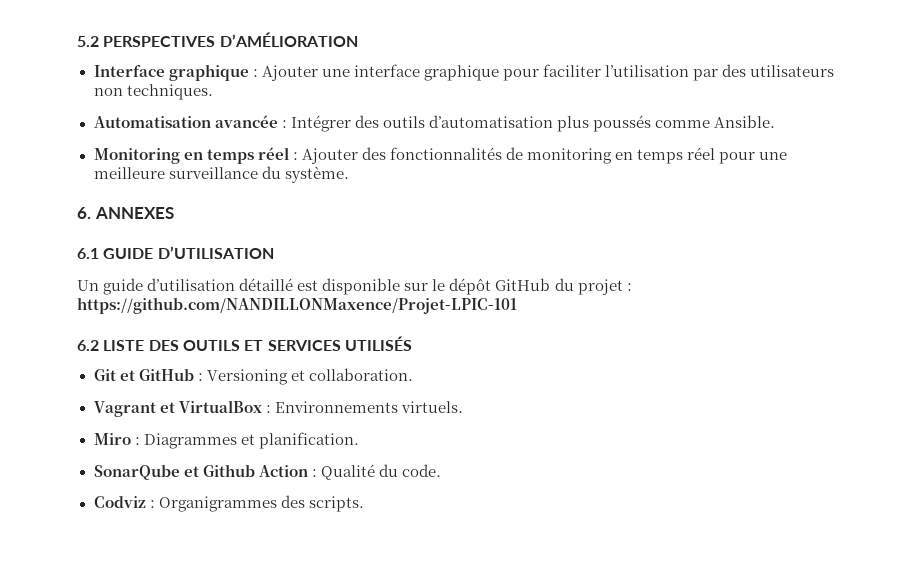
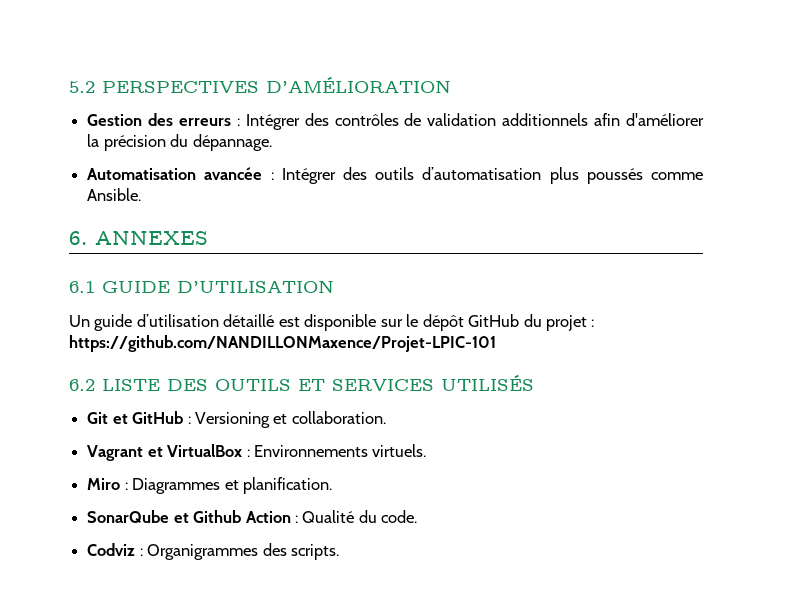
- Interface graphique : Ajouter une interface graphique pour faciliter l’utilisation par des utilisateurs non techniques.
+ Gestion des erreurs : Intégrer des contrôles de validation additionnels afin d'améliorer la précision du dépannage.
- Monitoring en temps réel : Ajouter des fonctionnalités de monitoring en temps réel pour une meilleure surveillance du système.

